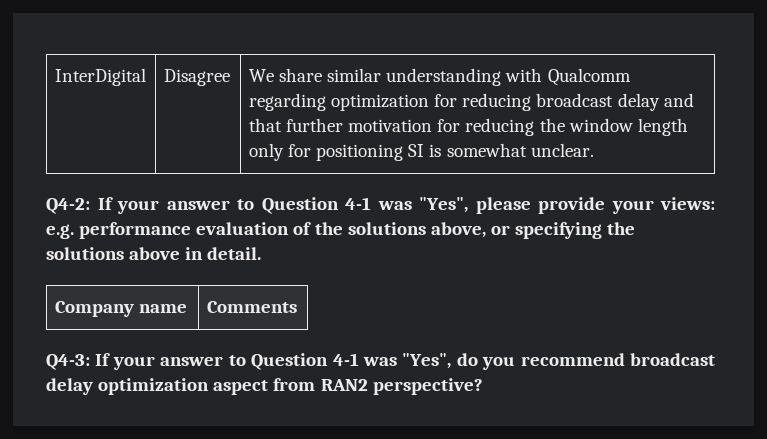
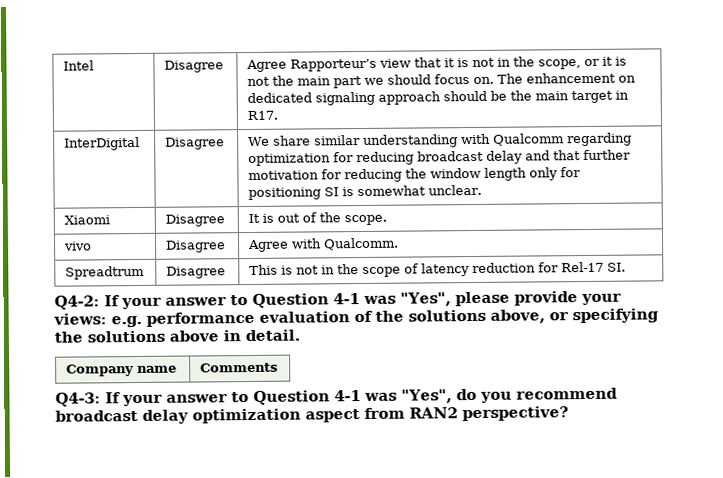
+ Intel | Disagree | Agree Rapporteur’s view that it is not in the scope, or it is not the main part we should focus on. The enhancement on dedicated signaling approach should be the main target in R17.
+ Xiaomi | Disagree | It is out of the scope.
+ vivo | Disagree | Agree with Qualcomm.
+ Spreadtrum | Disagree | This is not in the scope of latency reduction for Rel-17 SI.

